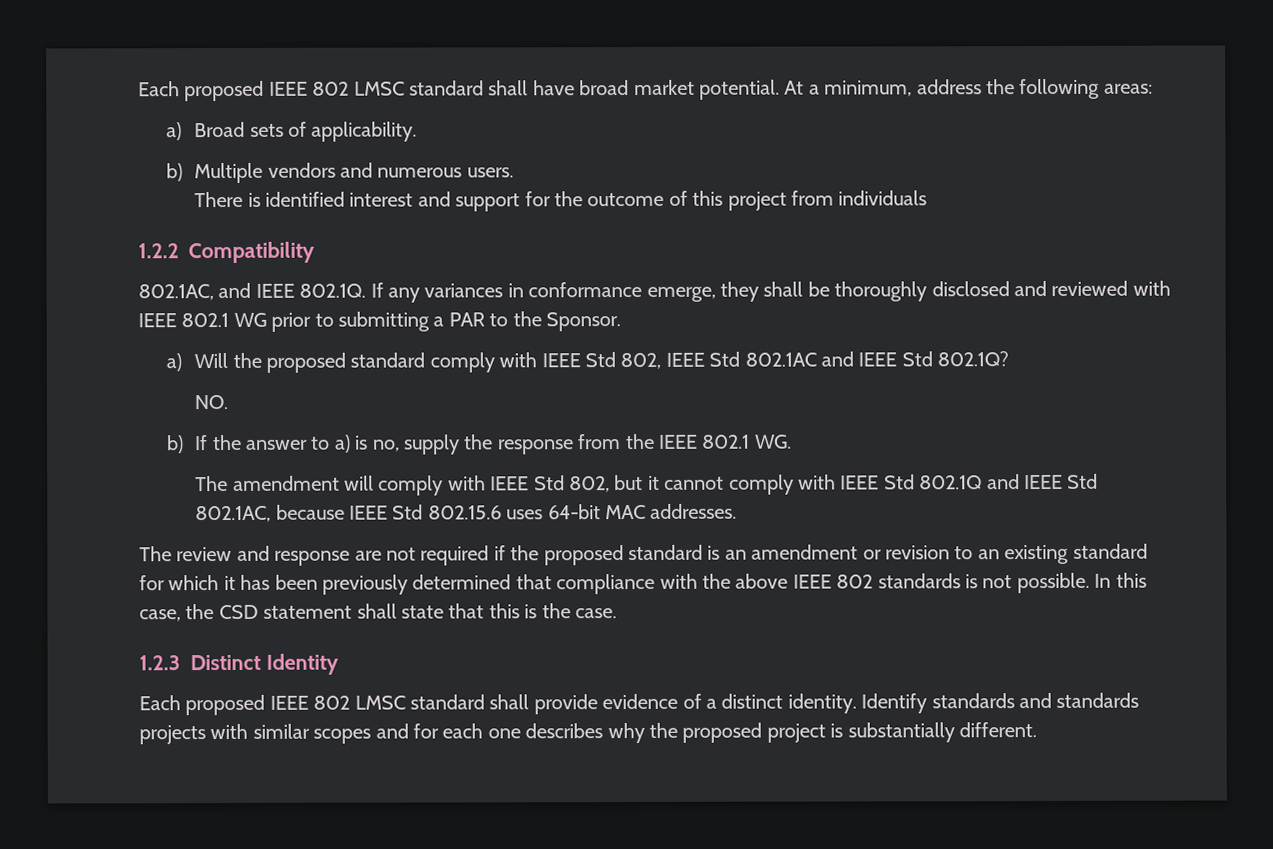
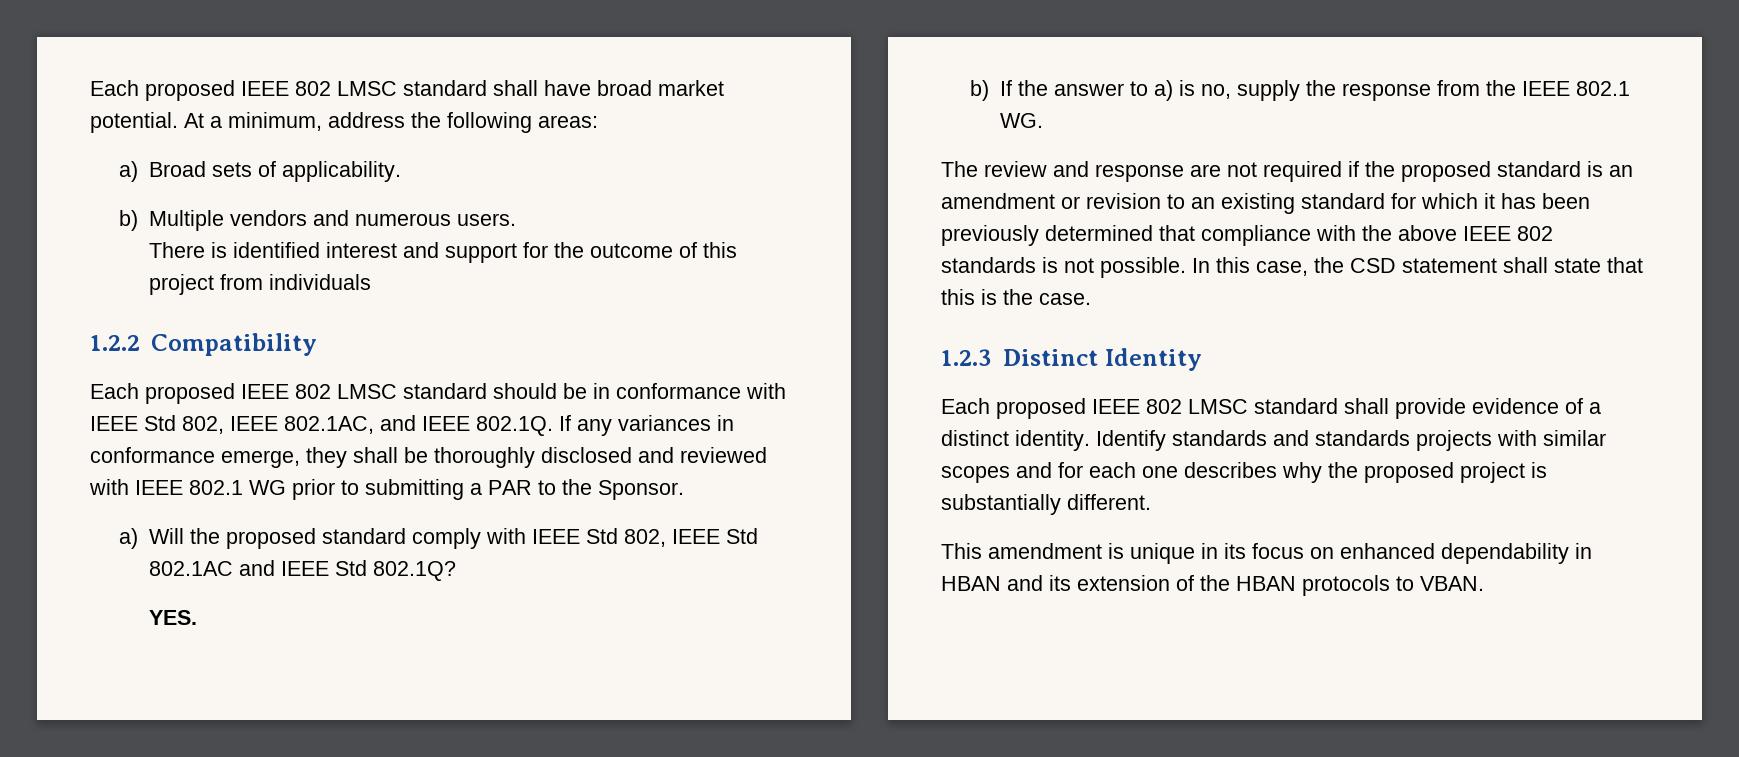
- 802.1AC, and IEEE 802.1Q. If any variances in conformance emerge, they shall be thoroughly disclosed and reviewed with IEEE 802.1 WG prior to submitting a PAR to the Sponsor.
+ Each proposed IEEE 802 LMSC standard should be in conformance with IEEE Std 802, IEEE 802.1AC, and IEEE 802.1Q. If any variances in conformance emerge, they shall be thoroughly disclosed and reviewed with IEEE 802.1 WG prior to submitting a PAR to the Sponsor.
- NO.
+ YES.
- The amendment will comply with IEEE Std 802, but it cannot comply with IEEE Std 802.1Q and IEEE Std 802.1AC, because IEEE Std 802.15.6 uses 64-bit MAC addresses.
+ This amendment is unique in its focus on enhanced dependability in HBAN and its extension of the HBAN protocols to VBAN.

